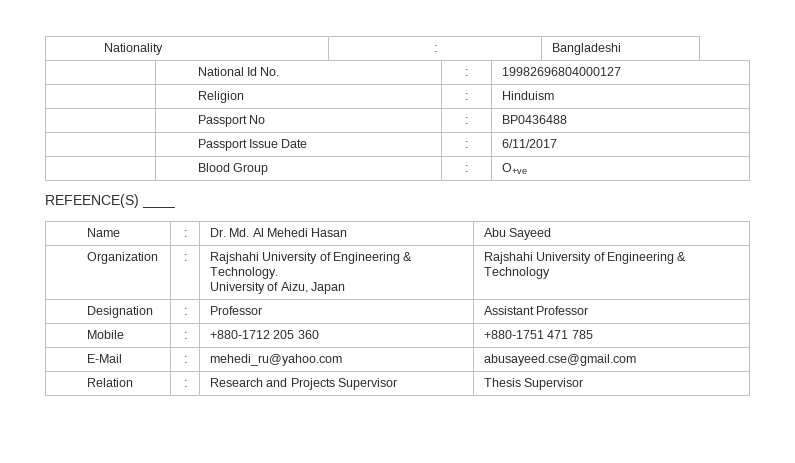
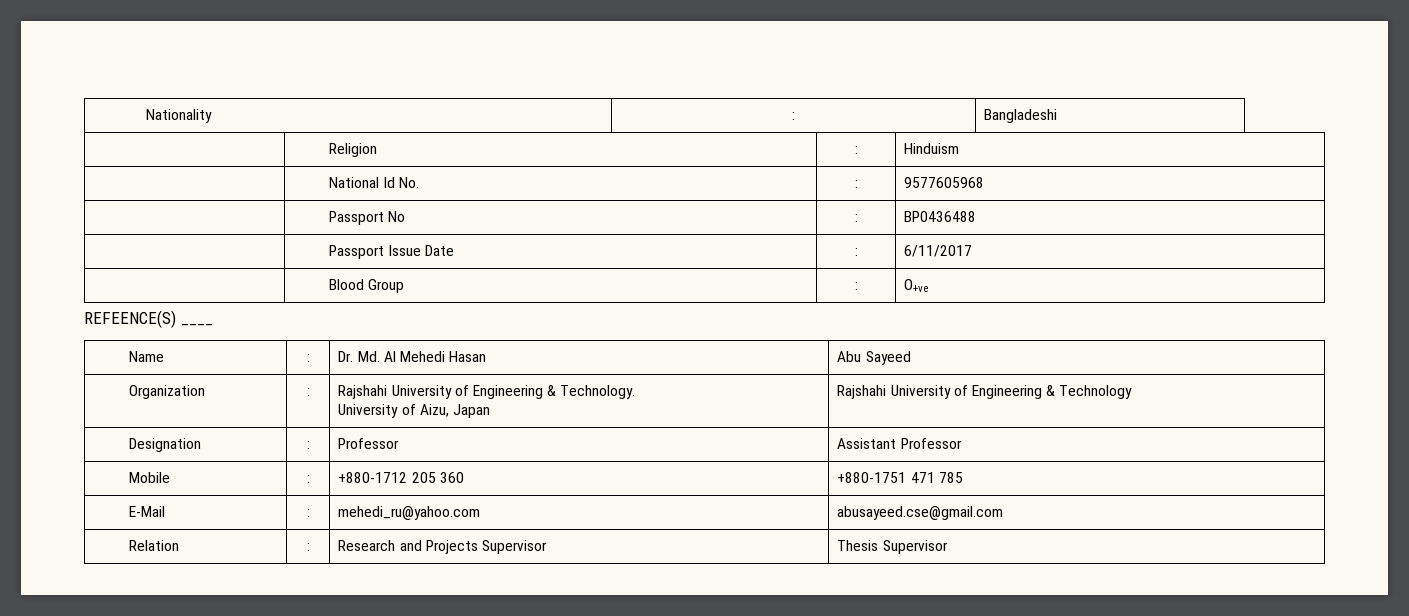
+ | Religion | : | Hinduism
- | National Id No. | : | 19982696804000127
- | Religion | : | Hinduism
+ | National Id No. | : | 9577605968

